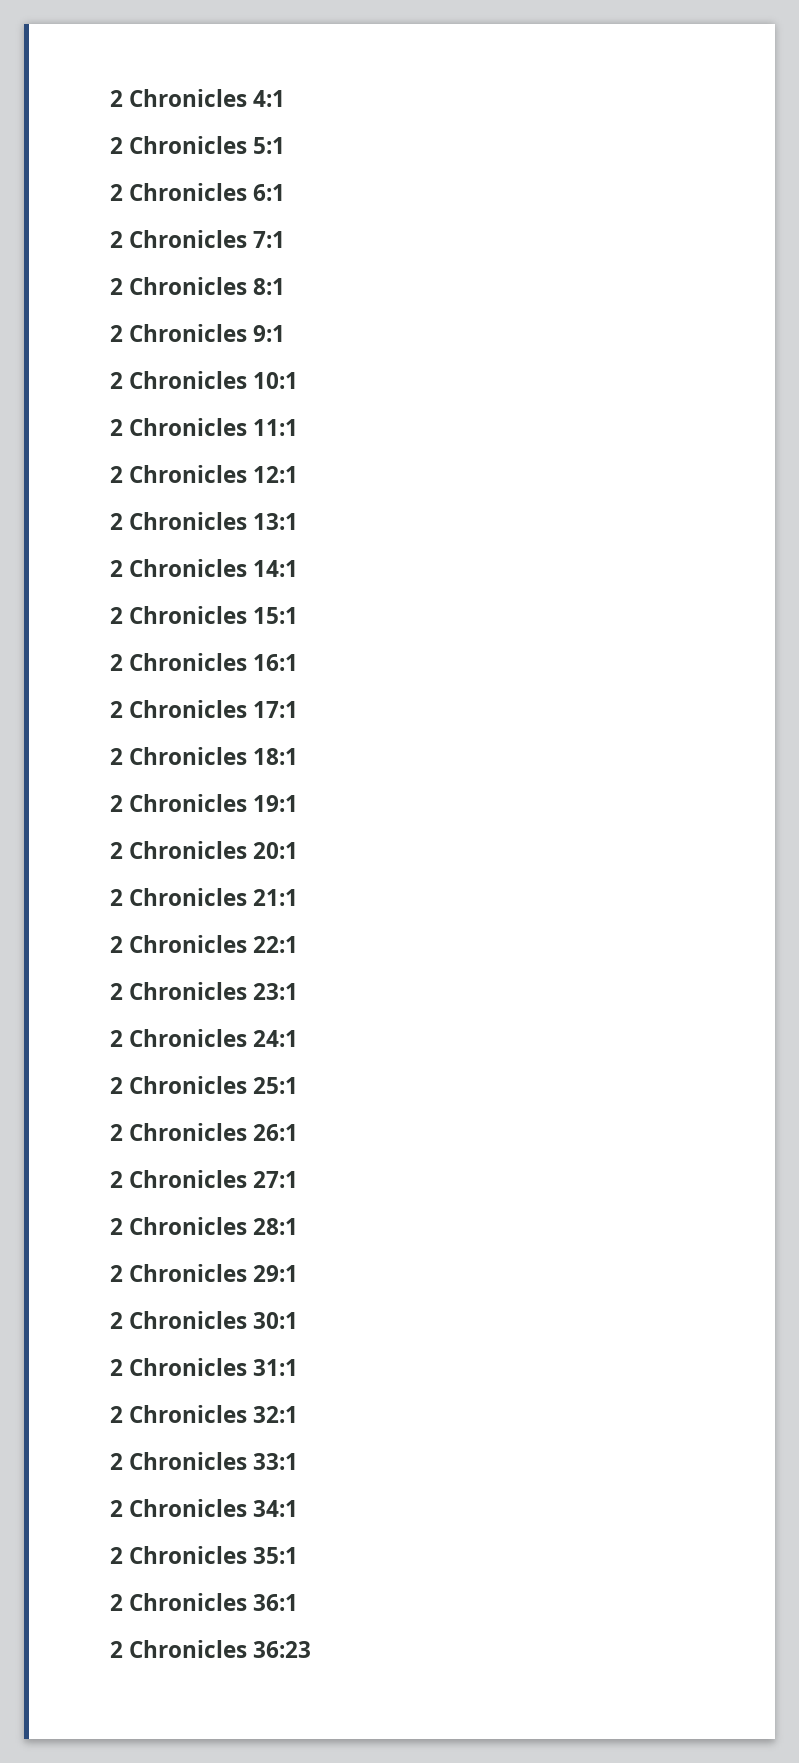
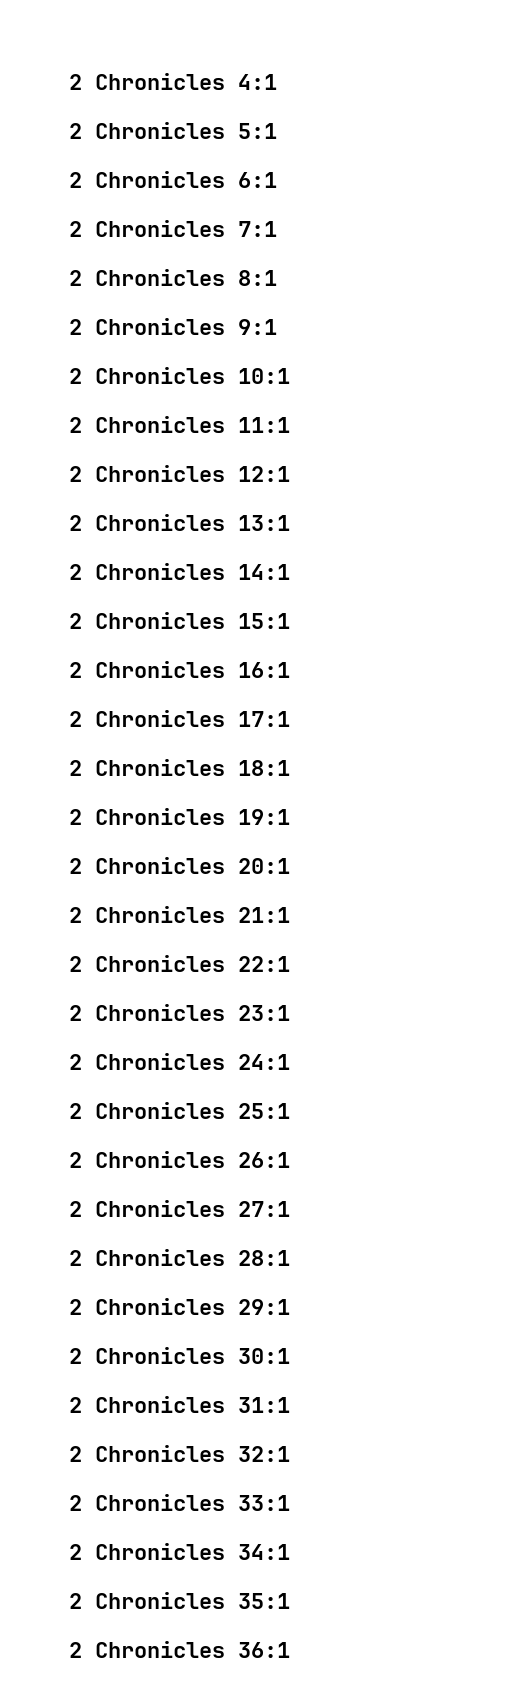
- 2 Chronicles 36:23

